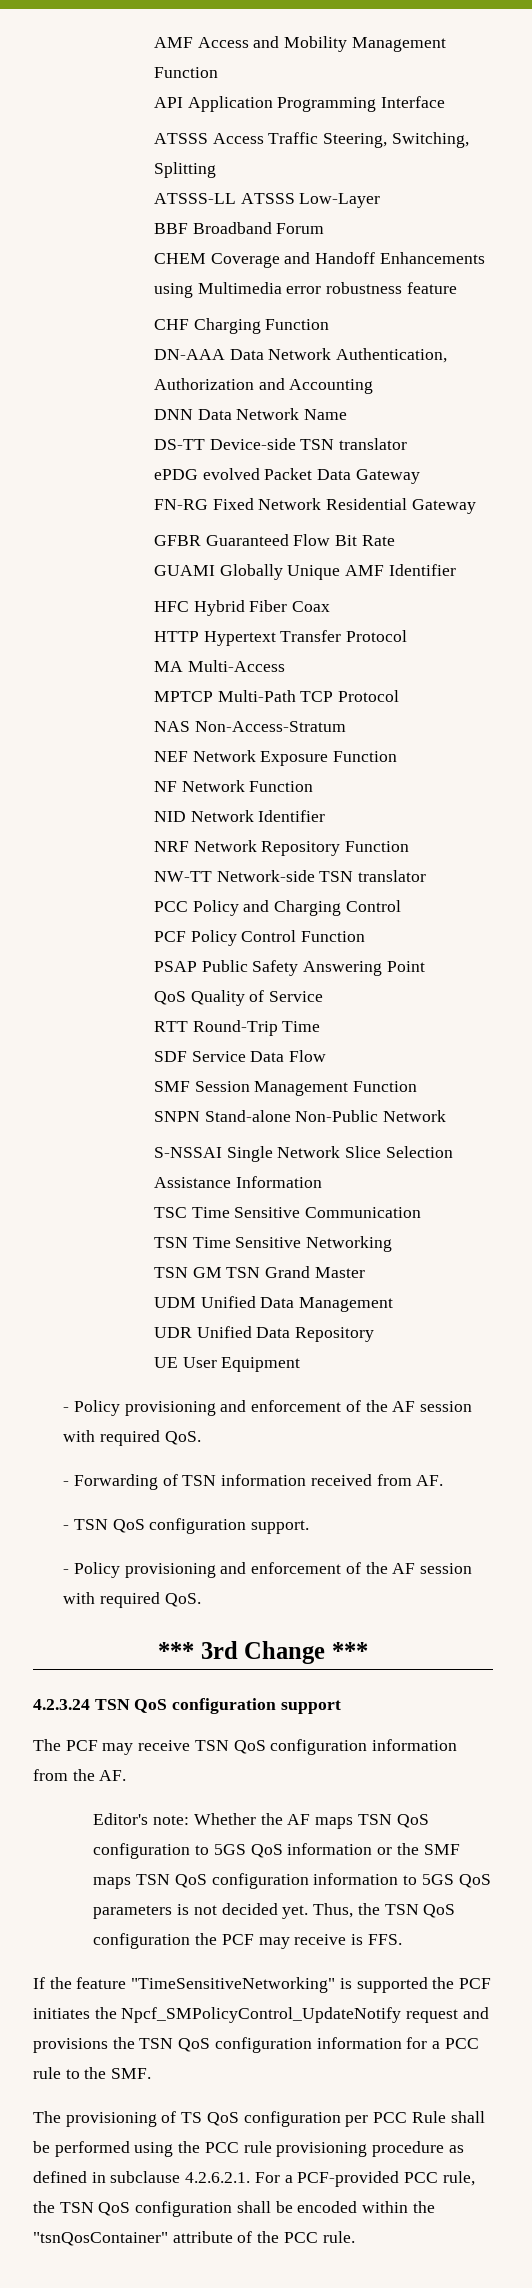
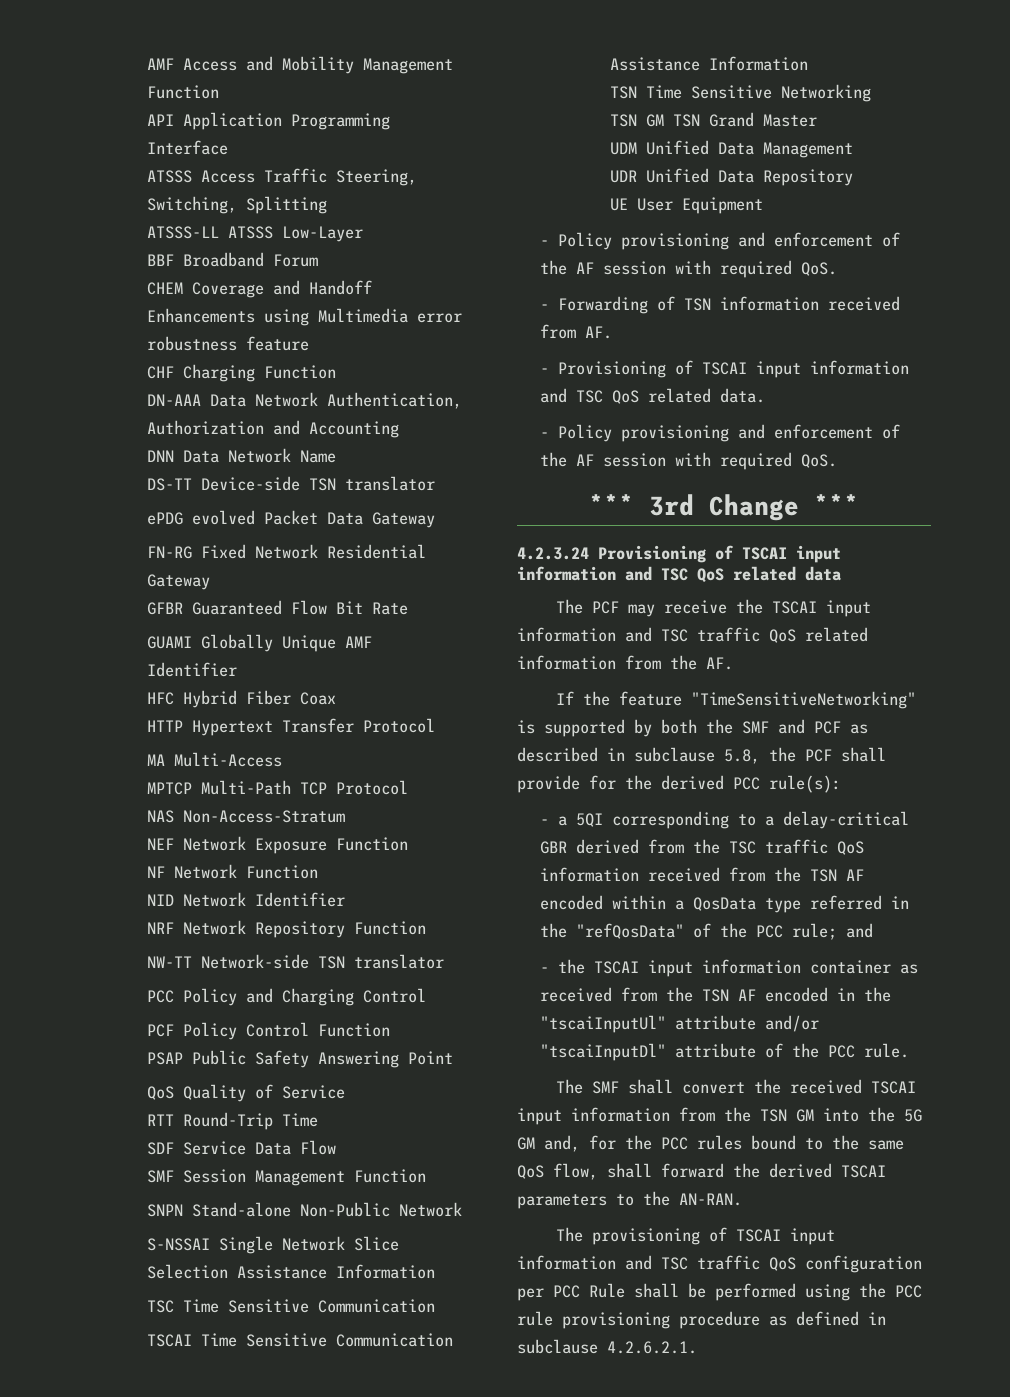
+ TSCAI Time Sensitive Communication Assistance Information
- - TSN QoS configuration support.
+ - Provisioning of TSCAI input information and TSC QoS related data.
- 4.2.3.24 TSN QoS configuration support
- The PCF may receive TSN QoS configuration information from the AF.
- Editor's note: Whether the AF maps TSN QoS configuration to 5GS QoS information or the SMF maps TSN QoS configuration information to 5GS QoS parameters is not decided yet. Thus, the TSN QoS configuration the PCF may receive is FFS.
+ 4.2.3.24 Provisioning of TSCAI input information and TSC QoS related data
+ The PCF may receive the TSCAI input information and TSC traffic QoS related information from the AF.
- If the feature "TimeSensitiveNetworking" is supported the PCF initiates the Npcf_SMPolicyControl_UpdateNotify request and provisions the TSN QoS configuration information for a PCC rule to the SMF.
- The provisioning of TS QoS configuration per PCC Rule shall be performed using the PCC rule provisioning procedure as defined in subclause 4.2.6.2.1. For a PCF-provided PCC rule, the TSN QoS configuration shall be encoded within the "tsnQosContainer" attribute of the PCC rule.
+ If the feature "TimeSensitiveNetworking" is supported by both the SMF and PCF as described in subclause 5.8, the PCF shall provide for the derived PCC rule(s):
+ - a 5QI corresponding to a delay-critical GBR derived from the TSC traffic QoS information received from the TSN AF encoded within a QosData type referred in the "refQosData" of the PCC rule; and
+ - the TSCAI input information container as received from the TSN AF encoded in the "tscaiInputUl" attribute and/or "tscaiInputDl" attribute of the PCC rule.
+ The SMF shall convert the received TSCAI input information from the TSN GM into the 5G GM and, for the PCC rules bound to the same QoS flow, shall forward the derived TSCAI parameters to the AN-RAN.
+ The provisioning of TSCAI input information and TSC traffic QoS configuration per PCC Rule shall be performed using the PCC rule provisioning procedure as defined in subclause 4.2.6.2.1.

